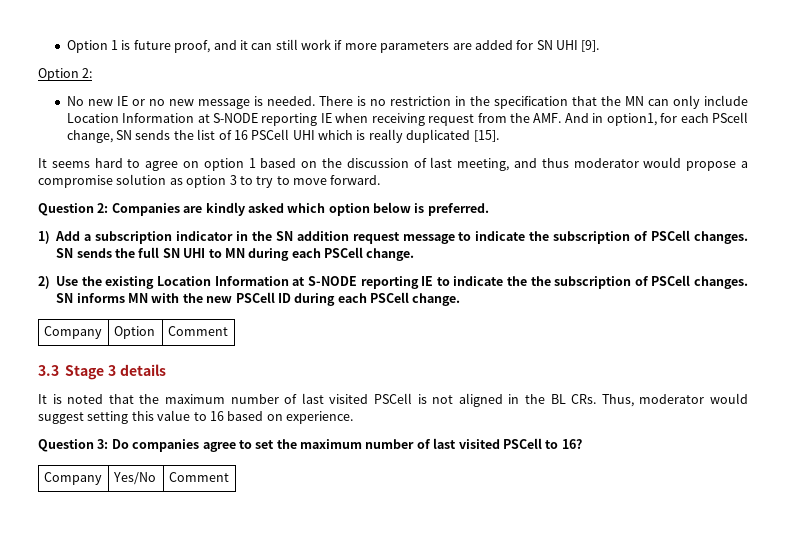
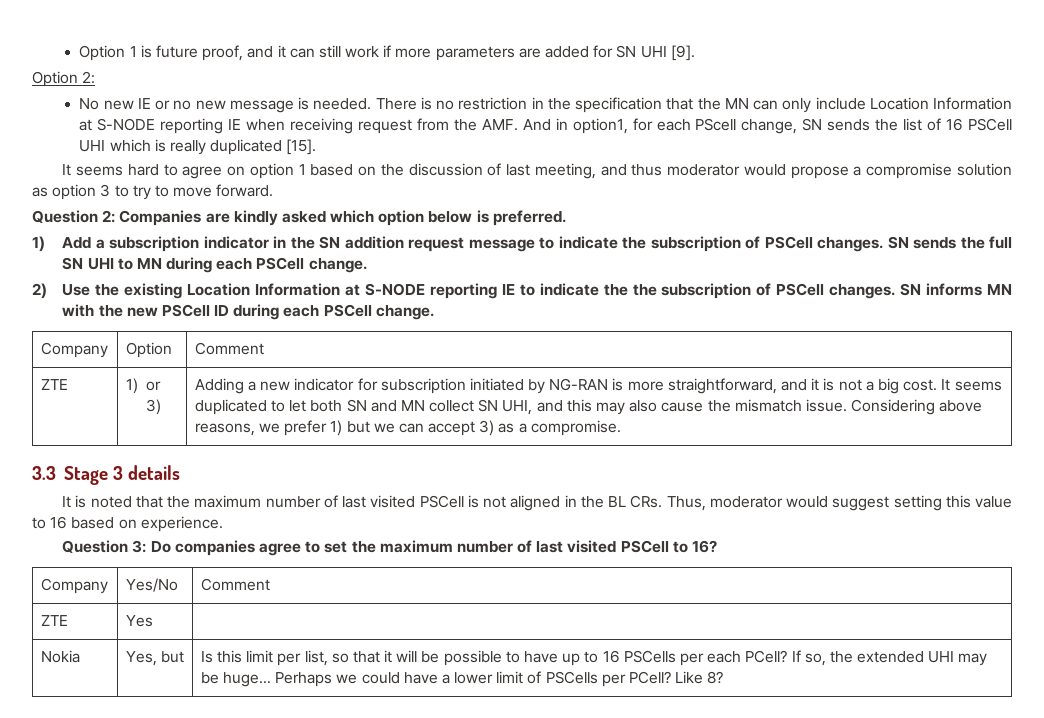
+ ZTE | 1) or 3) | Adding a new indicator for subscription initiated by NG-RAN is more straightforward, and it is not a big cost. It seems duplicated to let both SN and MN collect SN UHI, and this may also cause the mismatch issue. Considering above reasons, we prefer 1) but we can accept 3) as a compromise.
+ ZTE | Yes |
+ Nokia | Yes, but | Is this limit per list, so that it will be possible to have up to 16 PSCells per each PCell? If so, the extended UHI may be huge… Perhaps we could have a lower limit of PSCells per PCell? Like 8?

